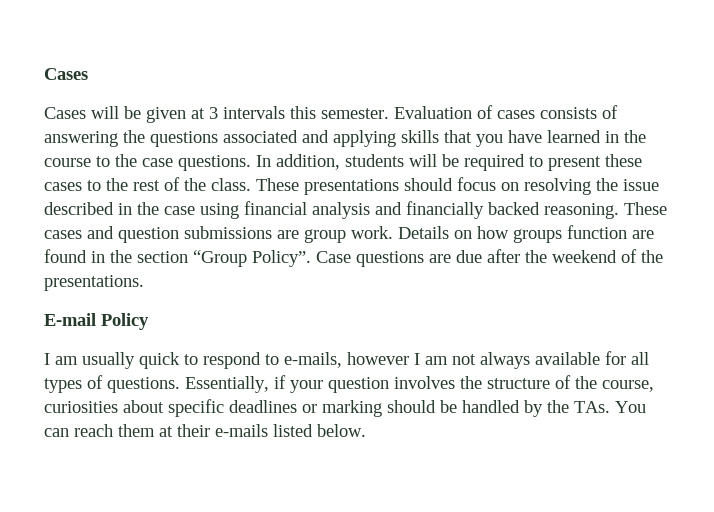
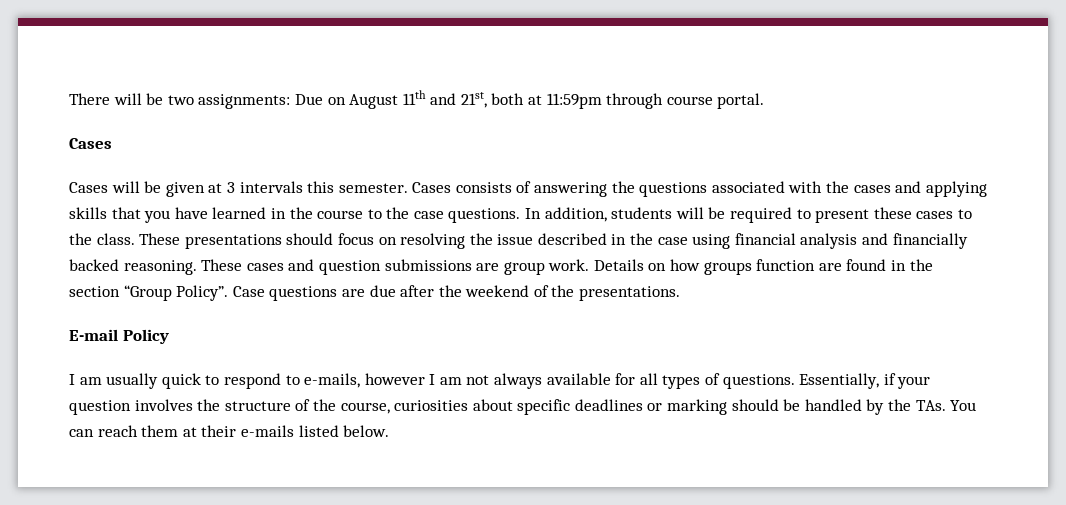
+ There will be two assignments: Due on August 11th and 21st, both at 11:59pm through course portal.
- Evaluation of cases consists of answering the questions associated and applying skills that you have learned in the course to the case questions.
+ Cases consists of answering the questions associated with the cases and applying skills that you have learned in the course to the case questions.
- In addition, students will be required to present these cases to the rest of the class.
+ In addition, students will be required to present these cases to the class.

